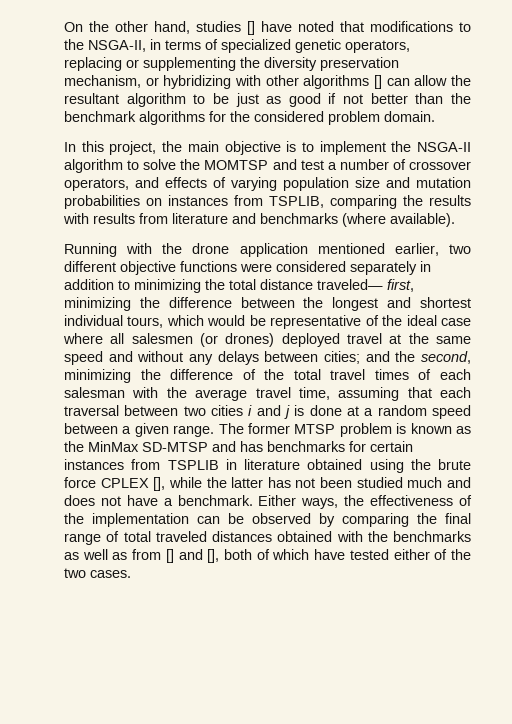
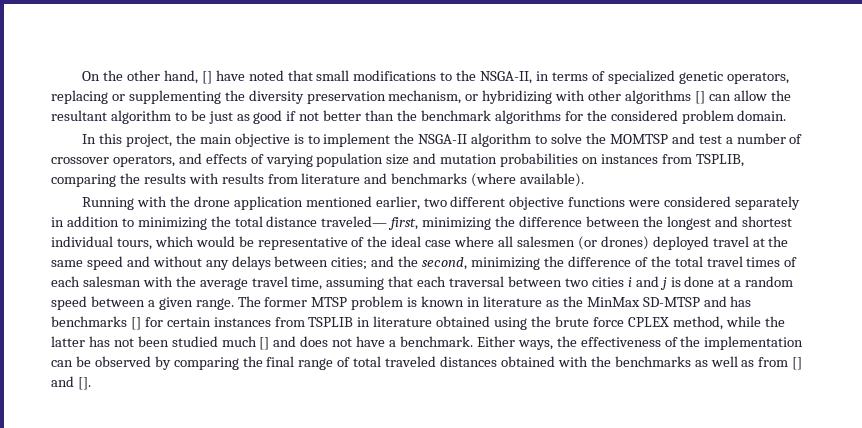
- On the other hand, studies [] have noted that modifications to the NSGA-II, in terms of specialized genetic operators, replacing or supplementing the diversity preservation mechanism, or hybridizing with other algorithms [] can allow the resultant algorithm to be just as good if not better than the benchmark algorithms for the considered problem domain.
+ On the other hand, [] have noted that small modifications to the NSGA-II, in terms of specialized genetic operators, replacing or supplementing the diversity preservation mechanism, or hybridizing with other algorithms [] can allow the resultant algorithm to be just as good if not better than the benchmark algorithms for the considered problem domain.
- The former MTSP problem is known as the MinMax SD-MTSP and has benchmarks for certain instances from TSPLIB in literature obtained using the brute force CPLEX [], while the latter has not been studied much and does not have a benchmark.
+ The former MTSP problem is known in literature as the MinMax SD-MTSP and has benchmarks [] for certain instances from TSPLIB in literature obtained using the brute force CPLEX method, while the latter has not been studied much [] and does not have a benchmark.
- Either ways, the effectiveness of the implementation can be observed by comparing the final range of total traveled distances obtained with the benchmarks as well as from [] and [], both of which have tested either of the two cases.
+ Either ways, the effectiveness of the implementation can be observed by comparing the final range of total traveled distances obtained with the benchmarks as well as from [] and [].

